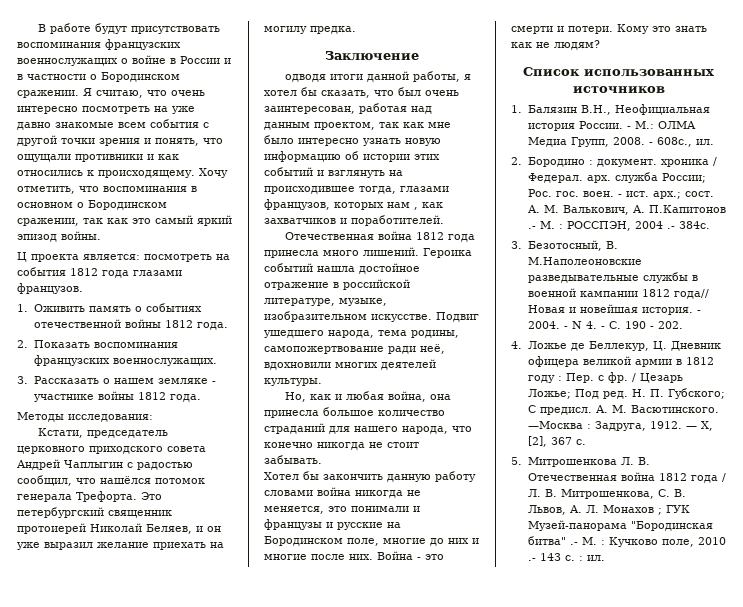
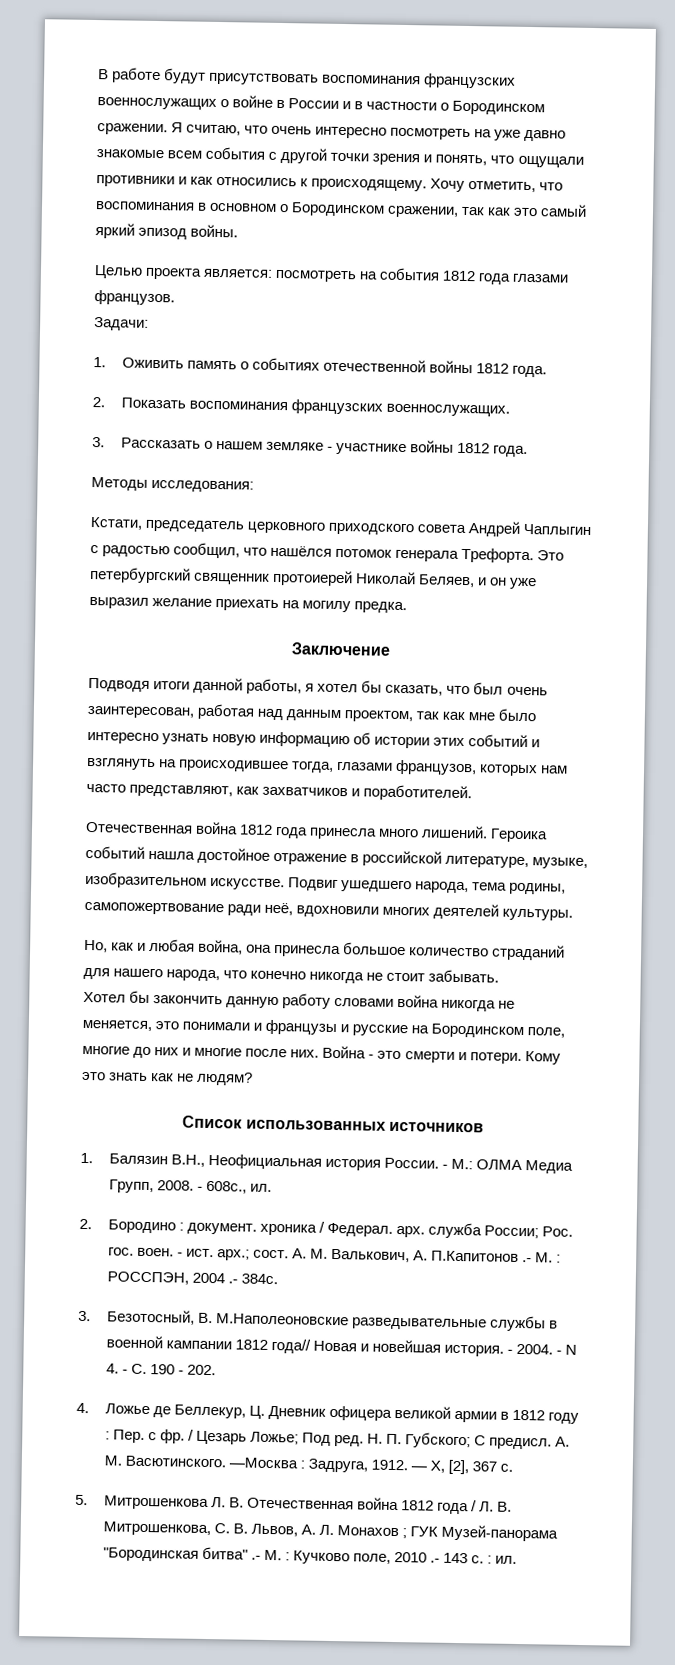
- Ц проекта является: посмотреть на события 1812 года глазами французов.
+ Целью проекта является: посмотреть на события 1812 года глазами французов.
+ Задачи:
- одводя итоги данной работы, я хотел бы сказать, что был очень заинтересован, работая над данным проектом, так как мне было интересно узнать новую информацию об истории этих событий и взглянуть на происходившее тогда, глазами французов, которых нам , как захватчиков и поработителей.
+ Подводя итоги данной работы, я хотел бы сказать, что был очень заинтересован, работая над данным проектом, так как мне было интересно узнать новую информацию об истории этих событий и взглянуть на происходившее тогда, глазами французов, которых нам часто представляют, как захватчиков и поработителей.

